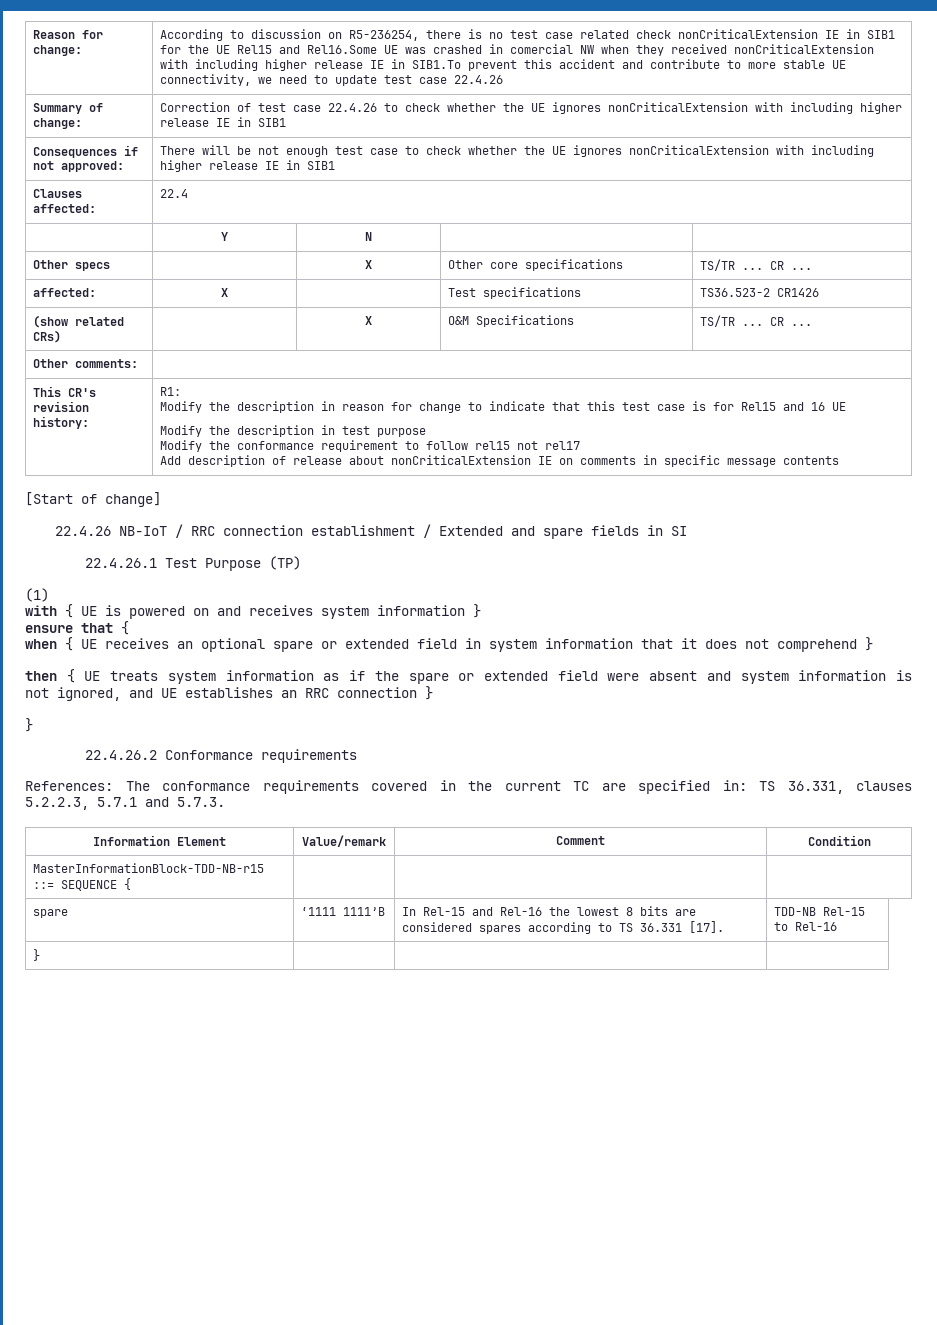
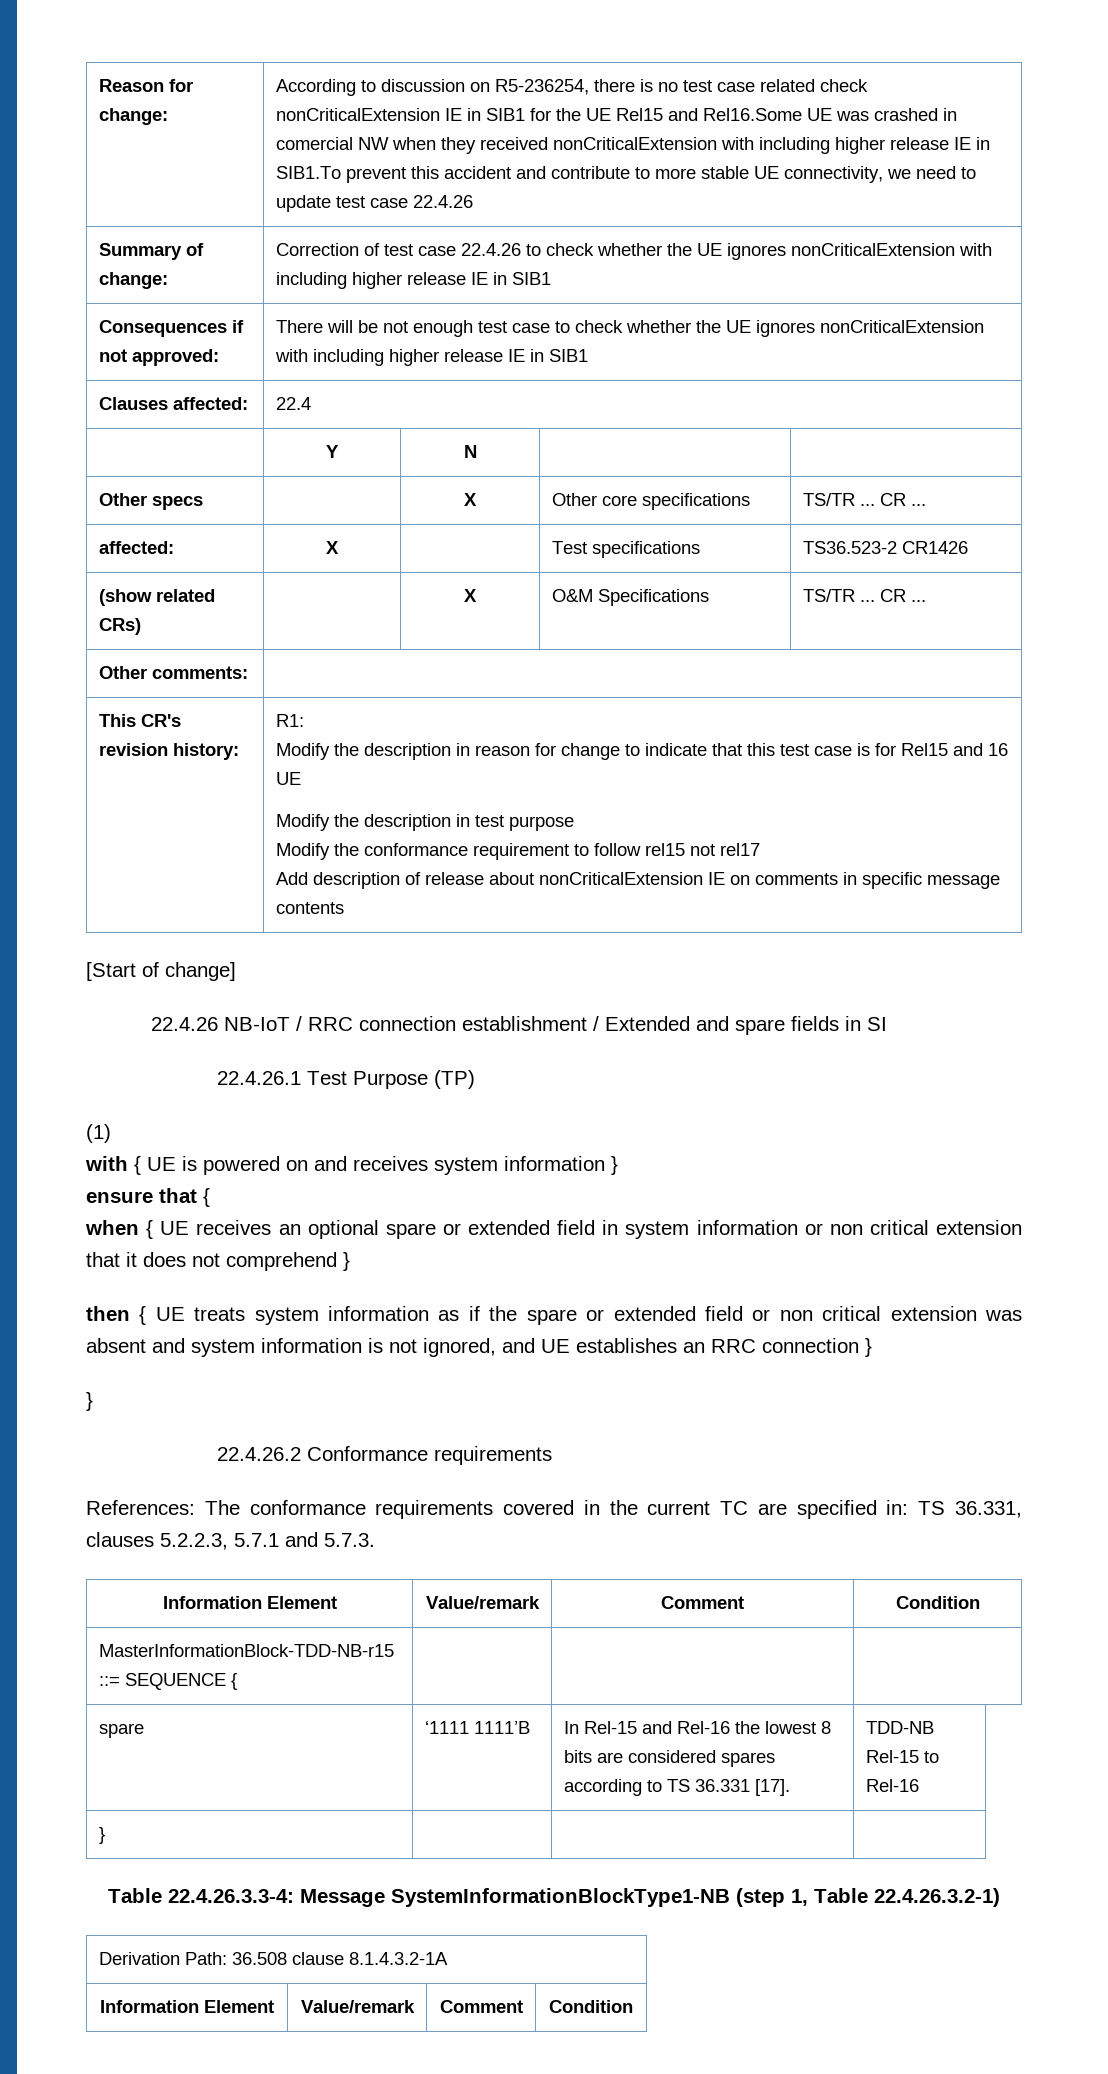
- when { UE receives an optional spare or extended field in system information that it does not comprehend }
+ when { UE receives an optional spare or extended field in system information or non critical extension that it does not comprehend }
- then { UE treats system information as if the spare or extended field were absent and system information is not ignored, and UE establishes an RRC connection }
+ then { UE treats system information as if the spare or extended field or non critical extension was absent and system information is not ignored, and UE establishes an RRC connection }
+ Table 22.4.26.3.3-4: Message SystemInformationBlockType1-NB (step 1, Table 22.4.26.3.2-1)
+ Derivation Path: 36.508 clause 8.1.4.3.2-1A
+ Information Element | Value/remark | Comment | Condition

